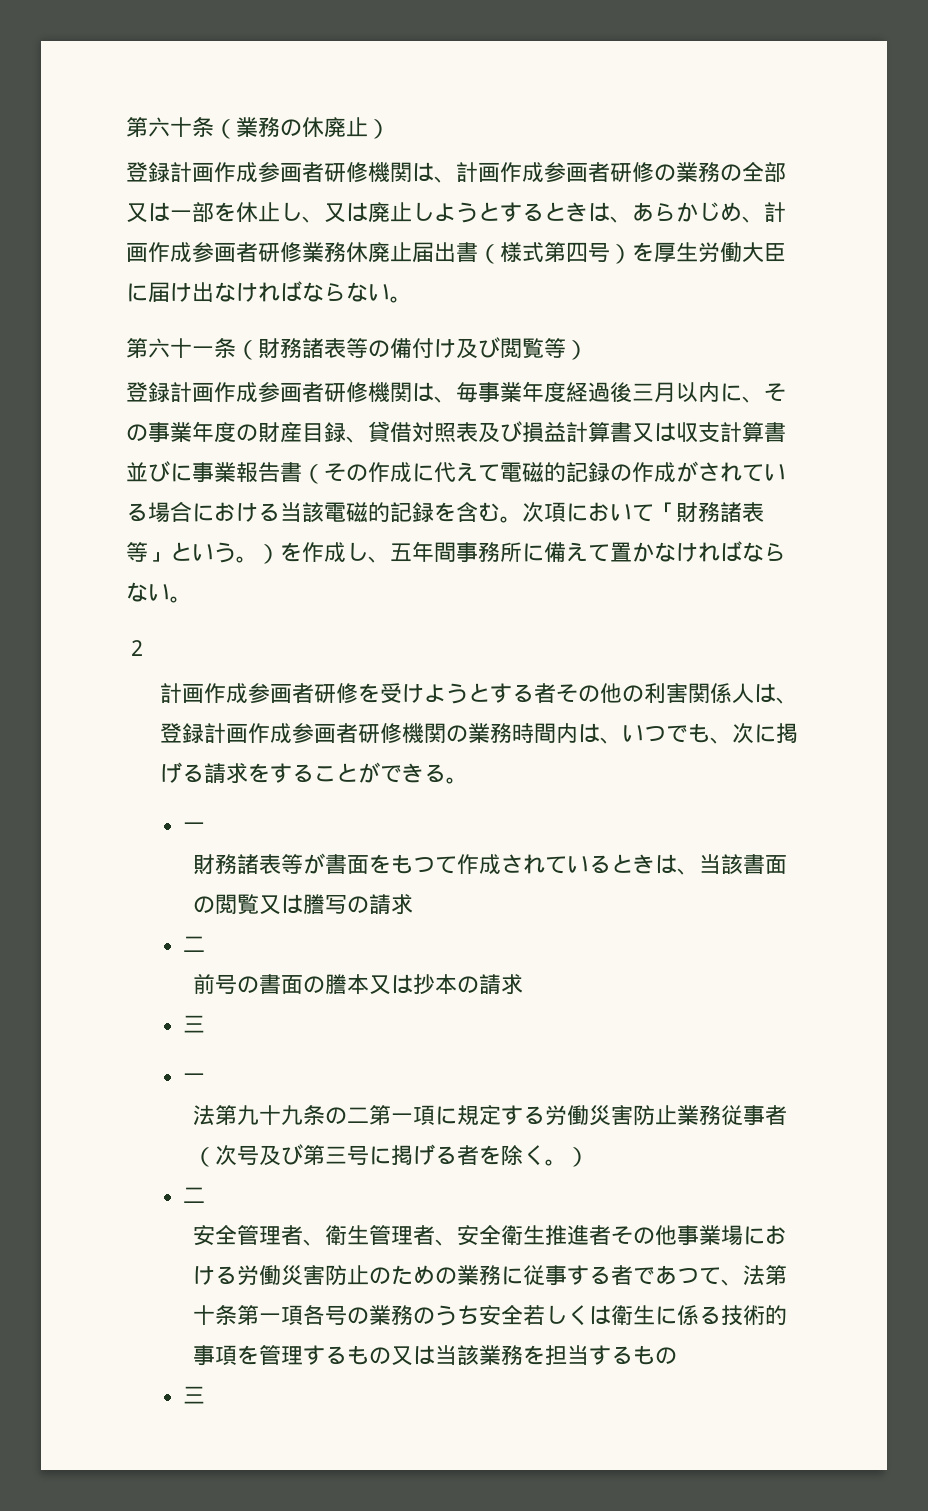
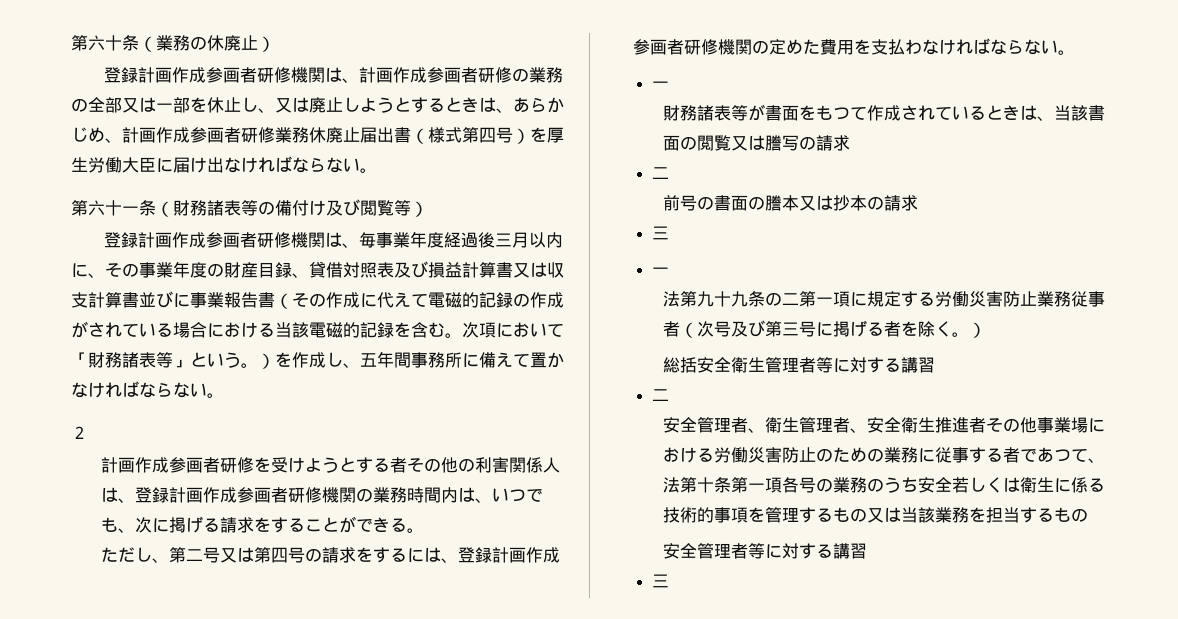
+ ただし、第二号又は第四号の請求をするには、登録計画作成参画者研修機関の定めた費用を支払わなければならない。
+ 総括安全衛生管理者等に対する講習
+ 安全管理者等に対する講習

